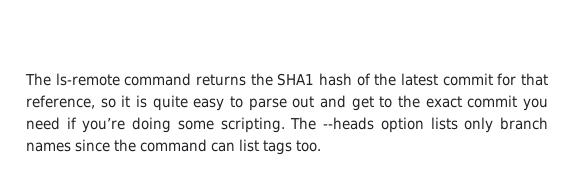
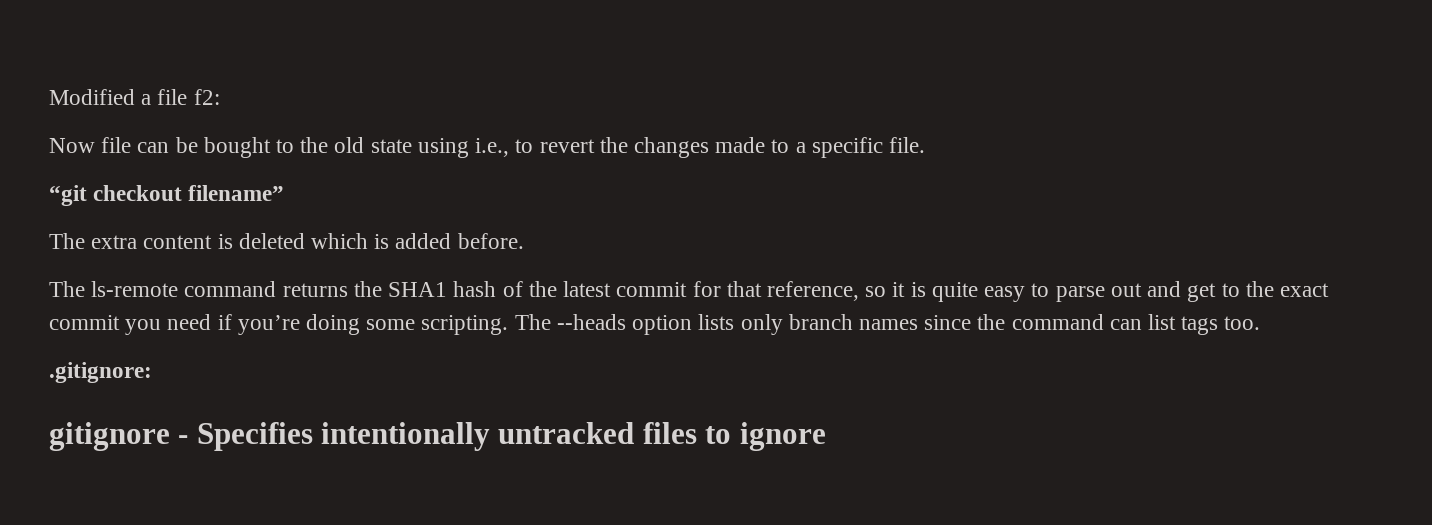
+ Modified a file f2:
+ Now file can be bought to the old state using i.e., to revert the changes made to a specific file.
+ “git checkout filename”
+ The extra content is deleted which is added before.
+ .gitignore:
+ gitignore - Specifies intentionally untracked files to ignore

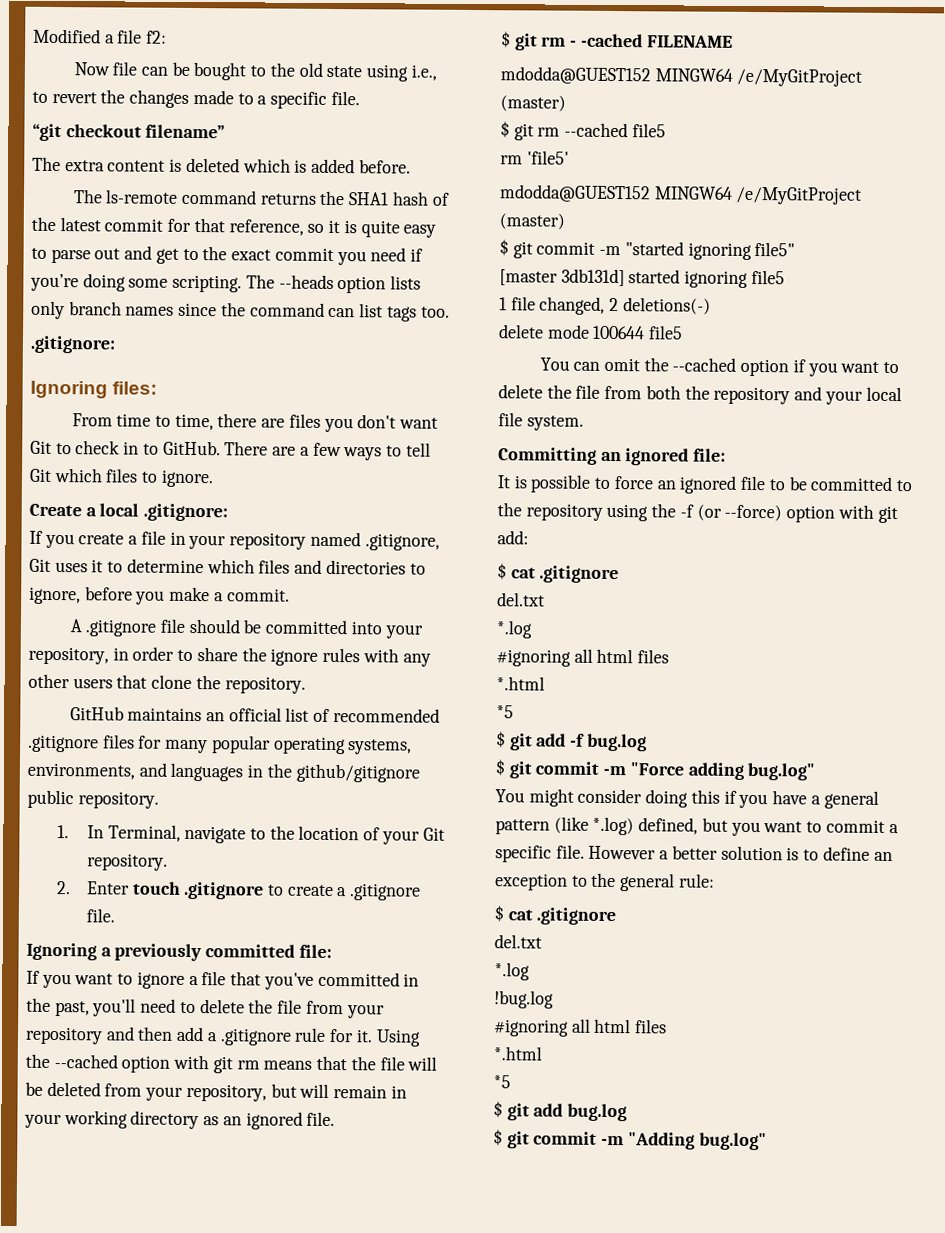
- gitignore - Specifies intentionally untracked files to ignore
+ Ignoring files:
+ From time to time, there are files you don't want Git to check in to GitHub. There are a few ways to tell Git which files to ignore.
+ Create a local .gitignore:
+ If you create a file in your repository named .gitignore, Git uses it to determine which files and directories to ignore, before you make a commit.
+ A .gitignore file should be committed into your repository, in order to share the ignore rules with any other users that clone the repository.
+ GitHub maintains an official list of recommended .gitignore files for many popular operating systems, environments, and languages in the github/gitignore public repository.
+ 1. In Terminal, navigate to the location of your Git repository.
+ 2. Enter touch .gitignore to create a .gitignore file.
+ Ignoring a previously committed file:
+ If you want to ignore a file that you've committed in the past, you'll need to delete the file from your repository and then add a .gitignore rule for it. Using the --cached option with git rm means that the file will be deleted from your repository, but will remain in your working directory as an ignored file.
+ $ git rm - -cached FILENAME
+ mdodda@GUEST152 MINGW64 /e/MyGitProject (master)
+ $ git rm --cached file5
+ rm 'file5'
+ mdodda@GUEST152 MINGW64 /e/MyGitProject (master)
+ $ git commit -m "started ignoring file5"
+ [master 3db131d] started ignoring file5
+ 1 file changed, 2 deletions(-)
+ delete mode 100644 file5
+ You can omit the --cached option if you want to delete the file from both the repository and your local file system.
+ Committing an ignored file:
+ It is possible to force an ignored file to be committed to the repository using the -f (or --force) option with git add:
+ $ cat .gitignore
+ del.txt
+ *.log
+ #ignoring all html files
+ *.html
+ *5
+ $ git add -f bug.log
+ $ git commit -m "Force adding bug.log"
+ You might consider doing this if you have a general pattern (like *.log) defined, but you want to commit a specific file. However a better solution is to define an exception to the general rule:
+ $ cat .gitignore
+ del.txt
+ *.log
+ !bug.log
+ #ignoring all html files
+ *.html
+ *5
+ $ git add bug.log
+ $ git commit -m "Adding bug.log"

